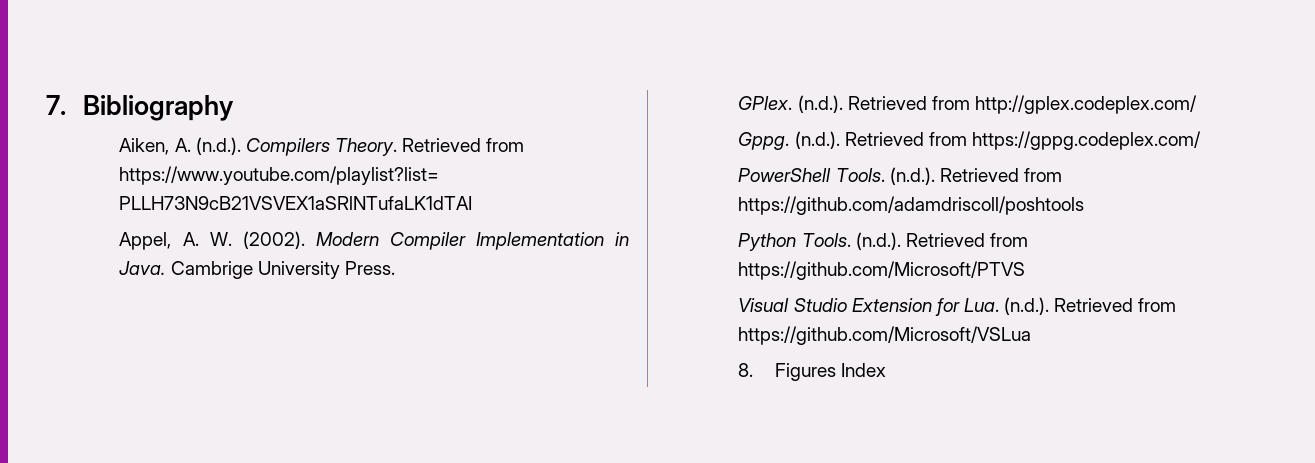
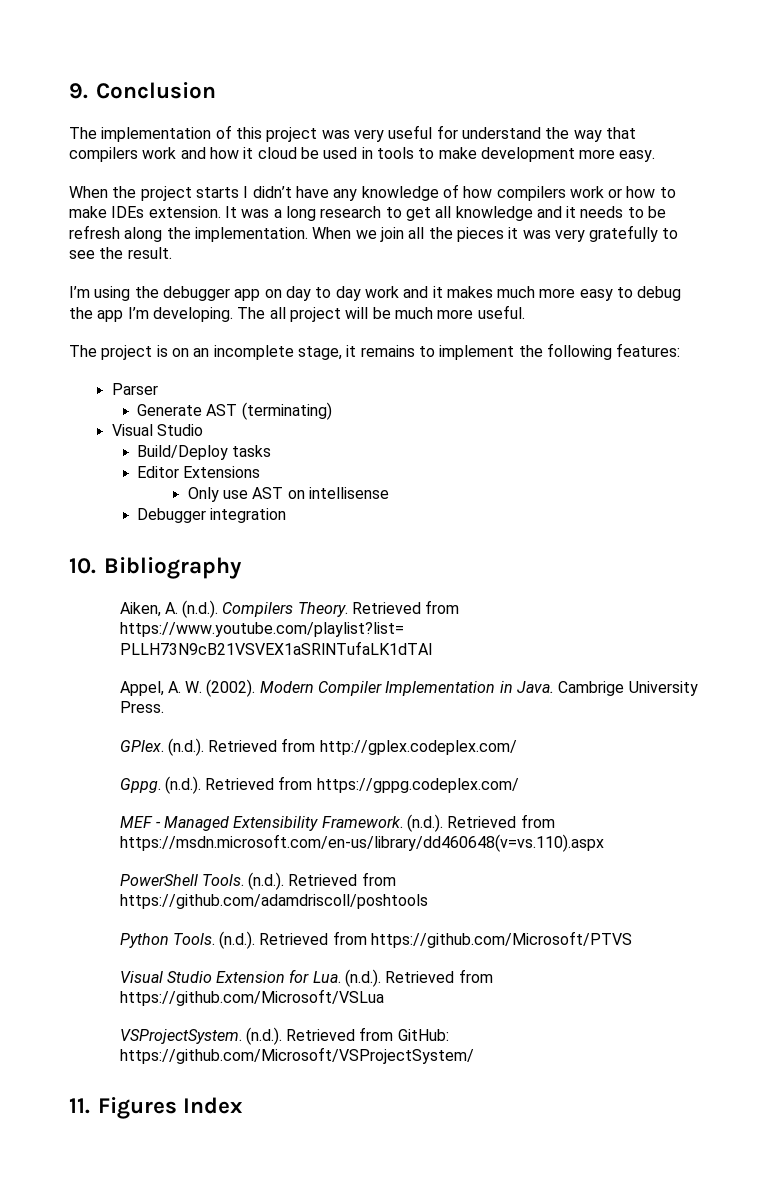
- 7. Bibliography
+ 9. Conclusion
+ The implementation of this project was very useful for understand the way that compilers work and how it cloud be used in tools to make development more easy.
+ When the project starts I didn’t have any knowledge of how compilers work or how to make IDEs extension. It was a long research to get all knowledge and it needs to be refresh along the implementation. When we join all the pieces it was very gratefully to see the result.
+ I’m using the debugger app on day to day work and it makes much more easy to debug the app I’m developing. The all project will be much more useful.
+ The project is on an incomplete stage, it remains to implement the following features:
+ Parser
+ Generate AST (terminating)
+ Visual Studio
+ Build/Deploy tasks
+ Editor Extensions
+ Only use AST on intellisense
+ Debugger integration
+ 10. Bibliography
+ MEF - Managed Extensibility Framework. (n.d.). Retrieved from https://msdn.microsoft.com/en-us/library/dd460648(v=vs.110).aspx
- 8. Figures Index
+ VSProjectSystem. (n.d.). Retrieved from GitHub: https://github.com/Microsoft/VSProjectSystem/
+ 11. Figures Index

